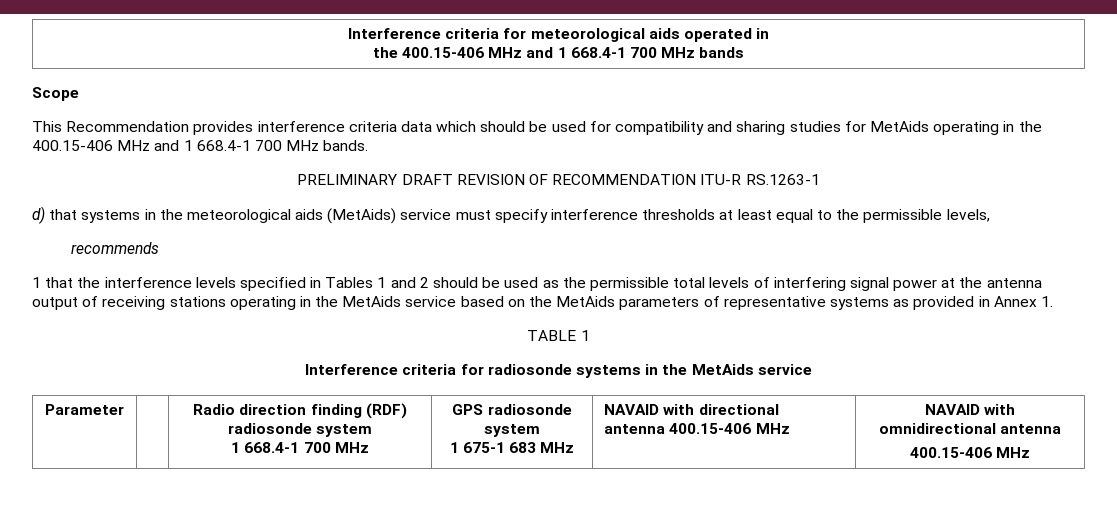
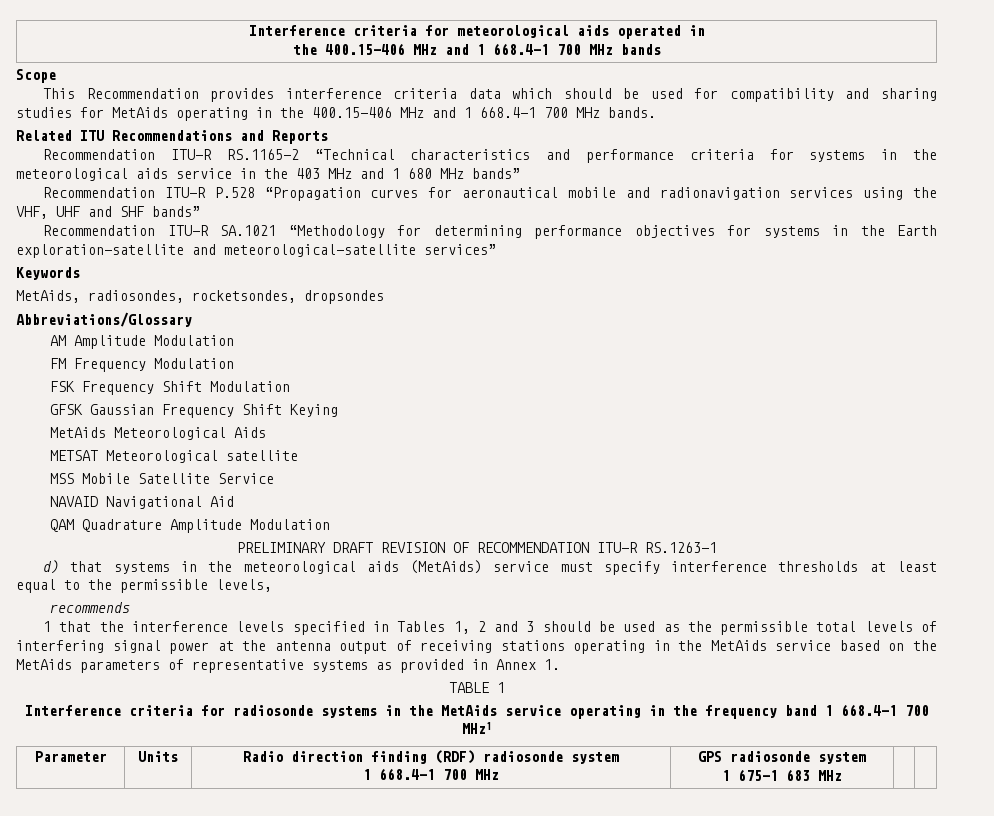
+ Related ITU Recommendations and Reports
+ Recommendation ITU-R RS.1165-2 “Technical characteristics and performance criteria for systems in the meteorological aids service in the 403 MHz and 1 680 MHz bands”
+ Recommendation ITU-R P.528 “Propagation curves for aeronautical mobile and radionavigation services using the VHF, UHF and SHF bands”
+ Recommendation ITU-R SA.1021 “Methodology for determining performance objectives for systems in the Earth exploration-satellite and meteorological-satellite services”
+ Keywords
+ MetAids, radiosondes, rocketsondes, dropsondes
+ Abbreviations/Glossary
+ AM Amplitude Modulation
+ FM Frequency Modulation
+ FSK Frequency Shift Modulation
+ GFSK Gaussian Frequency Shift Keying
+ MetAids Meteorological Aids
+ METSAT Meteorological satellite
+ MSS Mobile Satellite Service
+ NAVAID Navigational Aid
+ QAM Quadrature Amplitude Modulation
- 1 that the interference levels specified in Tables 1 and 2 should be used as the permissible total levels of interfering signal power at the antenna output of receiving stations operating in the MetAids service based on the MetAids parameters of representative systems as provided in Annex 1.
+ 1 that the interference levels specified in Tables 1, 2 and 3 should be used as the permissible total levels of interfering signal power at the antenna output of receiving stations operating in the MetAids service based on the MetAids parameters of representative systems as provided in Annex 1.
- Interference criteria for radiosonde systems in the MetAids service
+ Interference criteria for radiosonde systems in the MetAids service operating in the frequency band 1 668.4-1 700 MHz1
- Parameter | | Radio direction finding (RDF) radiosonde system
+ Parameter | Units | Radio direction finding (RDF) radiosonde system
  1 668.4-1 700 MHz | GPS radiosonde system
- 1 675-1 683 MHz | NAVAID with directional antenna 400.15-406 MHz | NAVAID with omnidirectional antenna
- 400.15-406 MHz
+ 1 675-1 683 MHz | |

